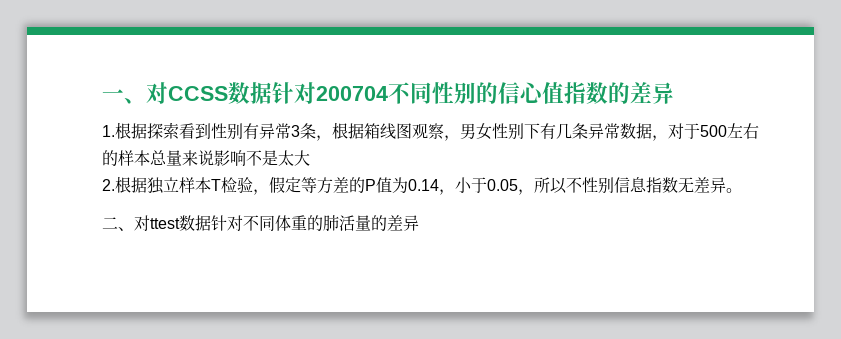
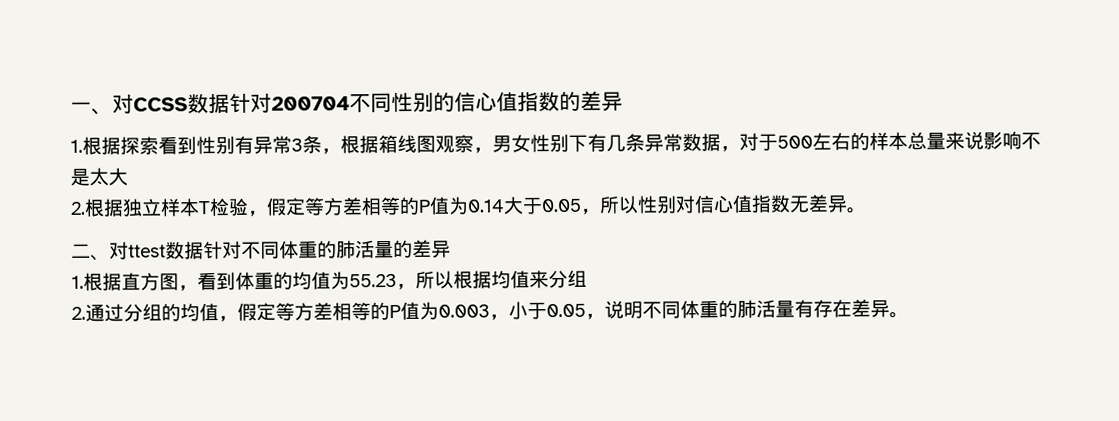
- 2.根据独立样本T检验，假定等方差的P值为0.14，小于0.05，所以不性别信息指数无差异。
+ 2.根据独立样本T检验，假定等方差相等的P值为0.14大于0.05，所以性别对信心值指数无差异。
+ 1.根据直方图，看到体重的均值为55.23，所以根据均值来分组
+ 2.通过分组的均值，假定等方差相等的P值为0.003，小于0.05，说明不同体重的肺活量有存在差异。

